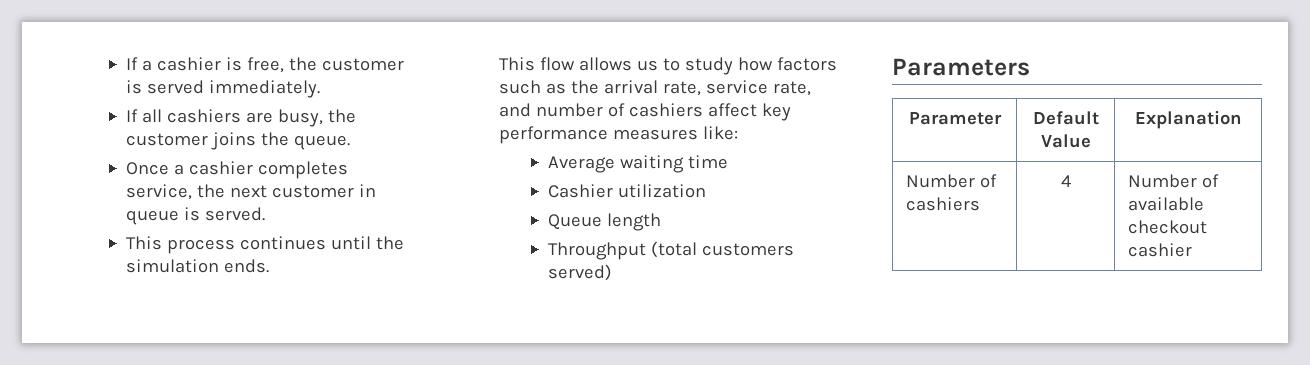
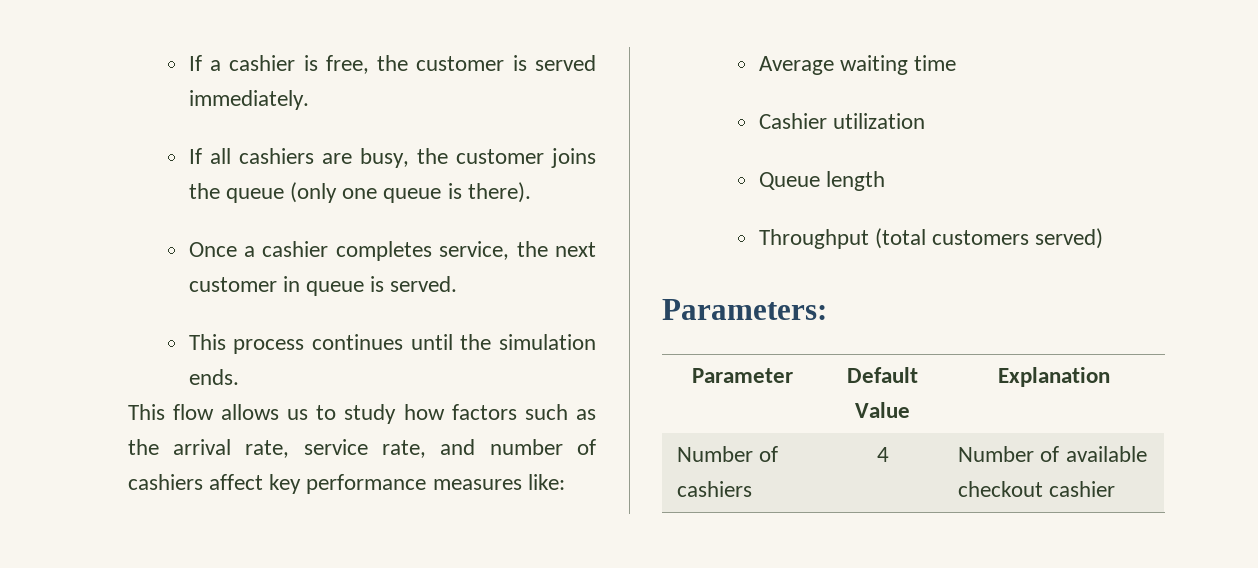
- If all cashiers are busy, the customer joins the queue.
+ If all cashiers are busy, the customer joins the queue (only one queue is there).
- Parameters
+ Parameters:

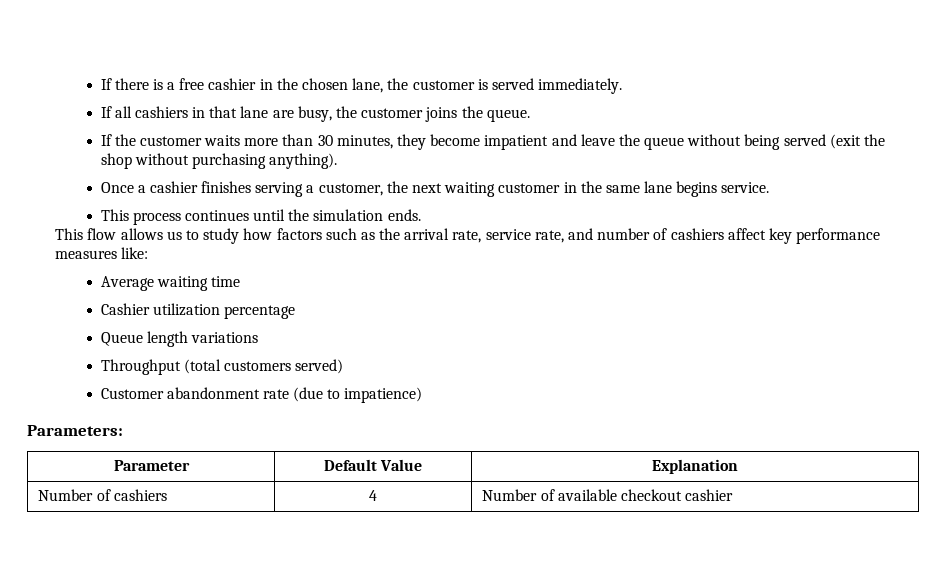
- If a cashier is free, the customer is served immediately.
+ If there is a free cashier in the chosen lane, the customer is served immediately.
- If all cashiers are busy, the customer joins the queue (only one queue is there).
+ If all cashiers in that lane are busy, the customer joins the queue.
+ If the customer waits more than 30 minutes, they become impatient and leave the queue without being served (exit the shop without purchasing anything).
- Once a cashier completes service, the next customer in queue is served.
+ Once a cashier finishes serving a customer, the next waiting customer in the same lane begins service.
- Cashier utilization
+ Cashier utilization percentage
- Queue length
+ Queue length variations
+ Customer abandonment rate (due to impatience)

